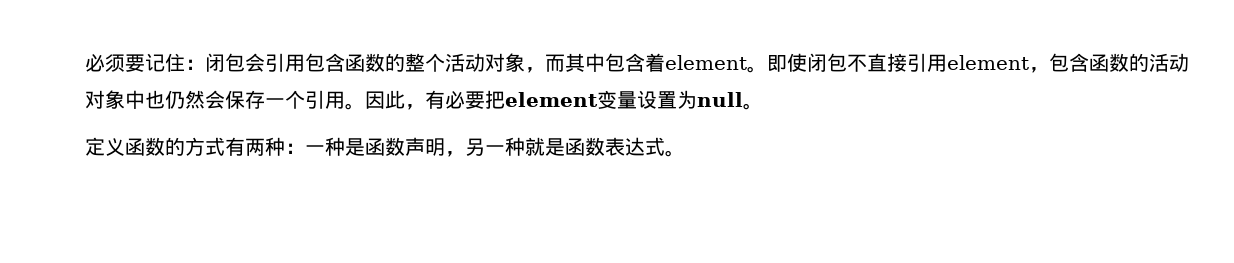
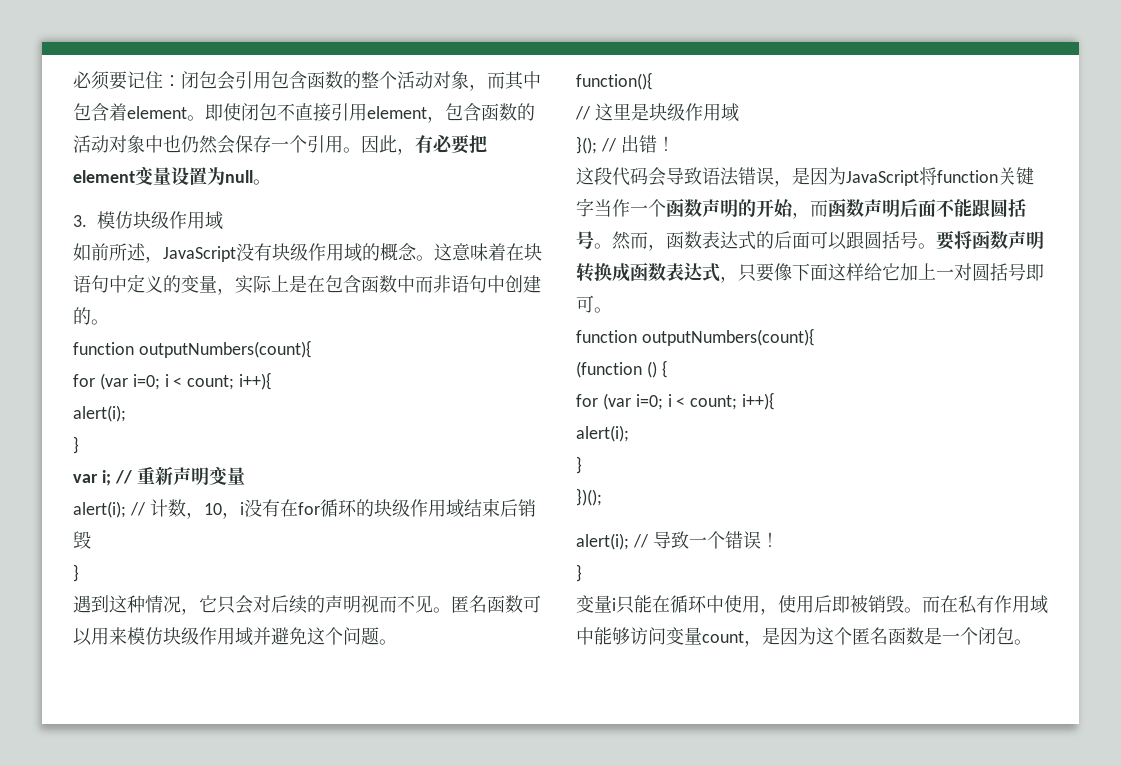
- 定义函数的方式有两种：一种是函数声明，另一种就是函数表达式。
+ 3.模仿块级作用域
+ 如前所述，JavaScript没有块级作用域的概念。这意味着在块语句中定义的变量，实际上是在包含函数中而非语句中创建的。
+ function outputNumbers(count){
+ for (var i=0; i < count; i++){
+ alert(i);
+ }
+ var i; // 重新声明变量
+ alert(i); // 计数，10，i没有在for循环的块级作用域结束后销毁
+ }
+ 遇到这种情况，它只会对后续的声明视而不见。匿名函数可以用来模仿块级作用域并避免这个问题。
+ function(){
+ // 这里是块级作用域
+ }(); // 出错！
+ 这段代码会导致语法错误，是因为JavaScript将function关键字当作一个函数声明的开始，而函数声明后面不能跟圆括号。然而，函数表达式的后面可以跟圆括号。要将函数声明转换成函数表达式，只要像下面这样给它加上一对圆括号即可。
+ function outputNumbers(count){
+ (function () {
+ for (var i=0; i < count; i++){
+ alert(i);
+ }
+ })();
+ alert(i); // 导致一个错误！
+ }
+ 变量i只能在循环中使用，使用后即被销毁。而在私有作用域中能够访问变量count，是因为这个匿名函数是一个闭包。

